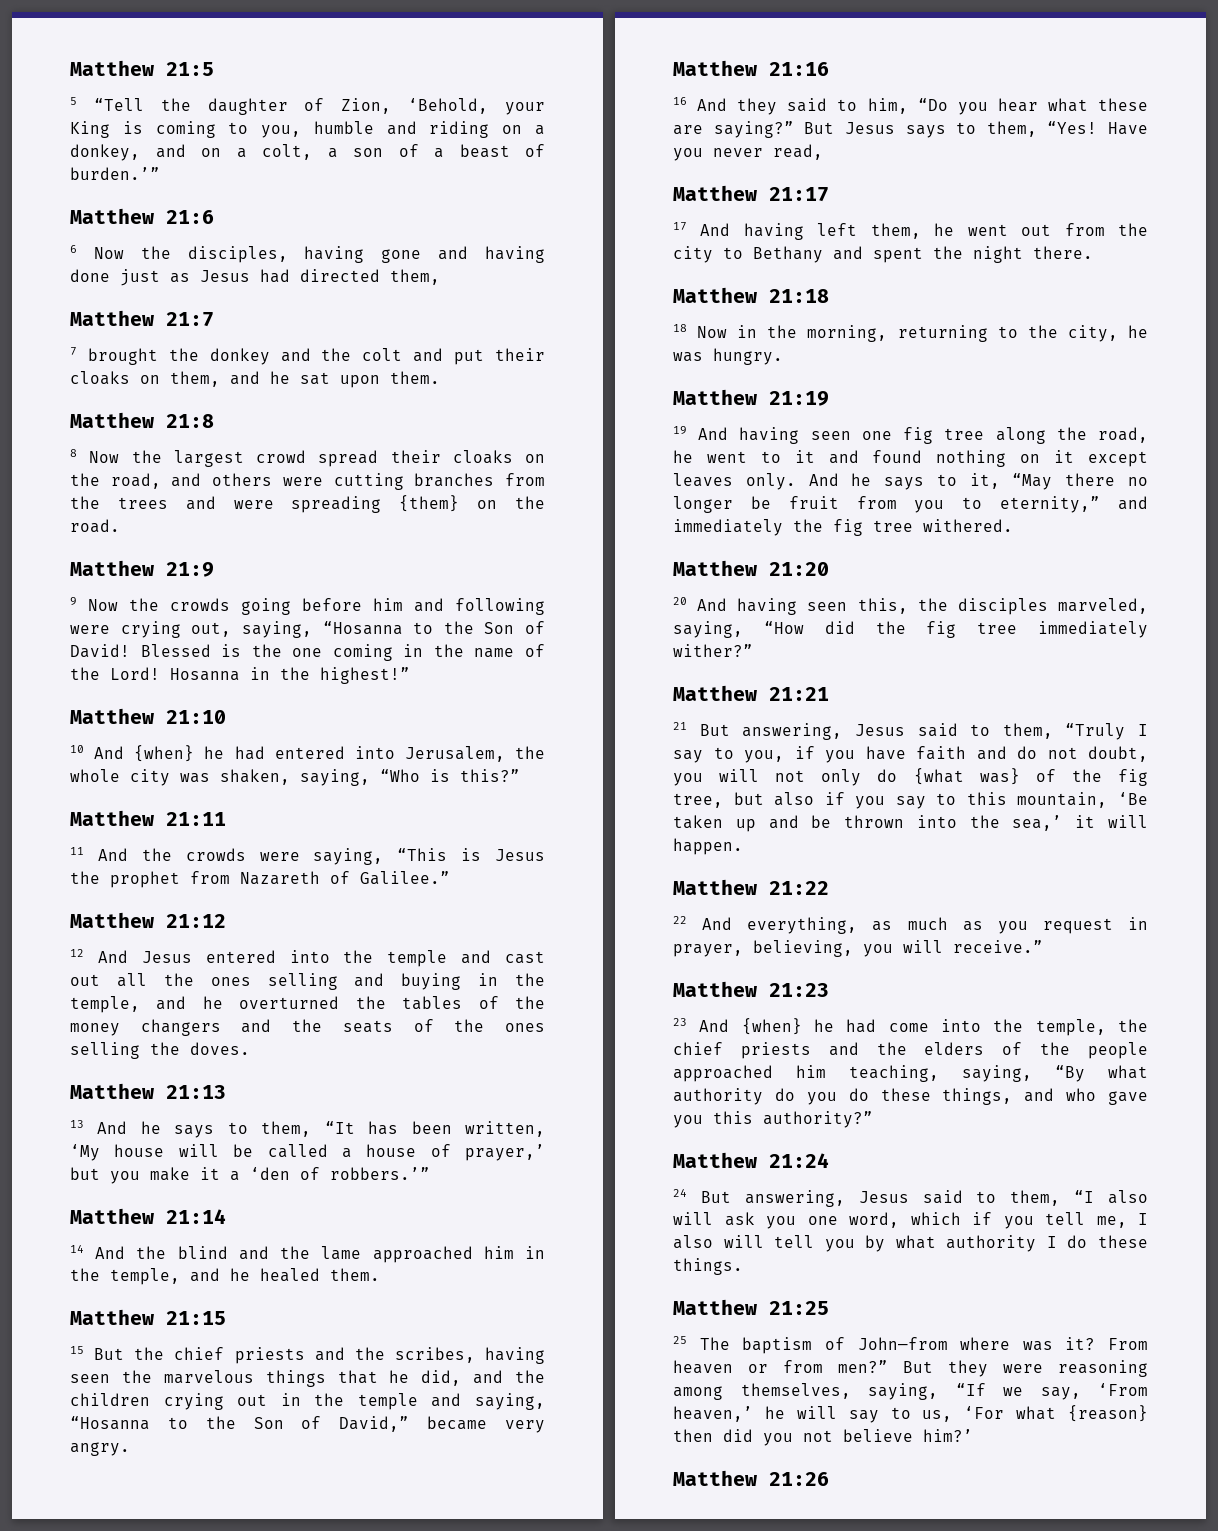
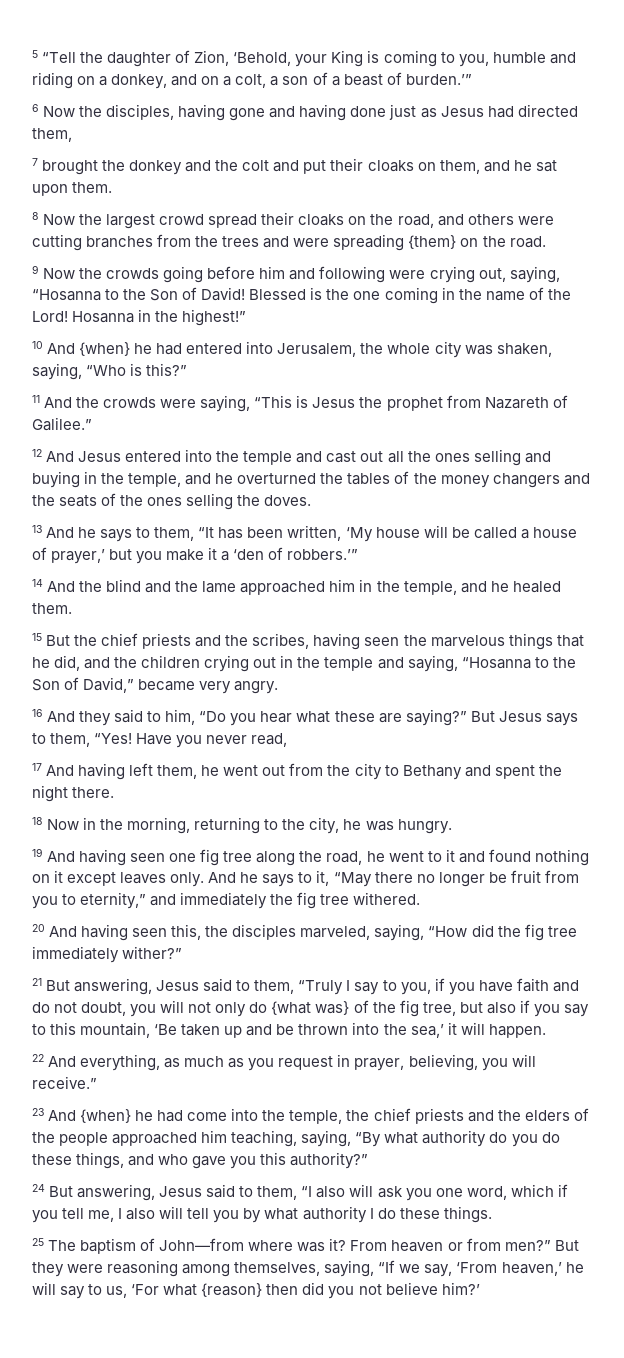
- Matthew 21:5
- Matthew 21:6
- Matthew 21:7
- Matthew 21:8
- Matthew 21:9
- Matthew 21:10
- Matthew 21:11
- Matthew 21:12
- Matthew 21:13
- Matthew 21:14
- Matthew 21:15
- Matthew 21:16
- Matthew 21:17
- Matthew 21:18
- Matthew 21:19
- Matthew 21:20
- Matthew 21:21
- Matthew 21:22
- Matthew 21:23
- Matthew 21:24
- Matthew 21:25
- Matthew 21:26

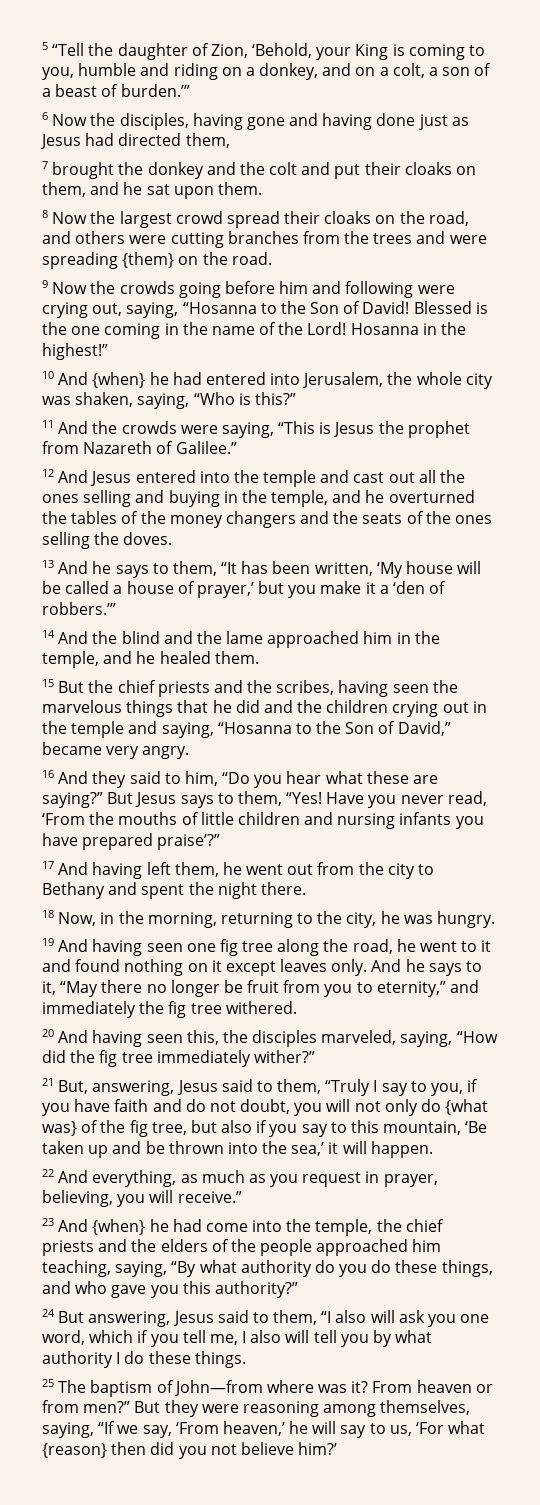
- 15 But the chief priests and the scribes, having seen the marvelous things that he did, and the children crying out in the temple and saying, “Hosanna to the Son of David,” became very angry.
+ 15 But the chief priests and the scribes, having seen the marvelous things that he did and the children crying out in the temple and saying, “Hosanna to the Son of David,” became very angry.
- Have you never read,
+ Have you never read, ‘From the mouths of little children and nursing infants you have prepared praise’?”
- 18 Now in the morning, returning to the city, he was hungry.
+ 18 Now, in the morning, returning to the city, he was hungry.
- 21 But answering, Jesus said to them, “Truly I say to you, if you have faith and do not doubt, you will not only do {what was} of the fig tree, but also if you say to this mountain, ‘Be taken up and be thrown into the sea,’ it will happen.
+ 21 But, answering, Jesus said to them, “Truly I say to you, if you have faith and do not doubt, you will not only do {what was} of the fig tree, but also if you say to this mountain, ‘Be taken up and be thrown into the sea,’ it will happen.

